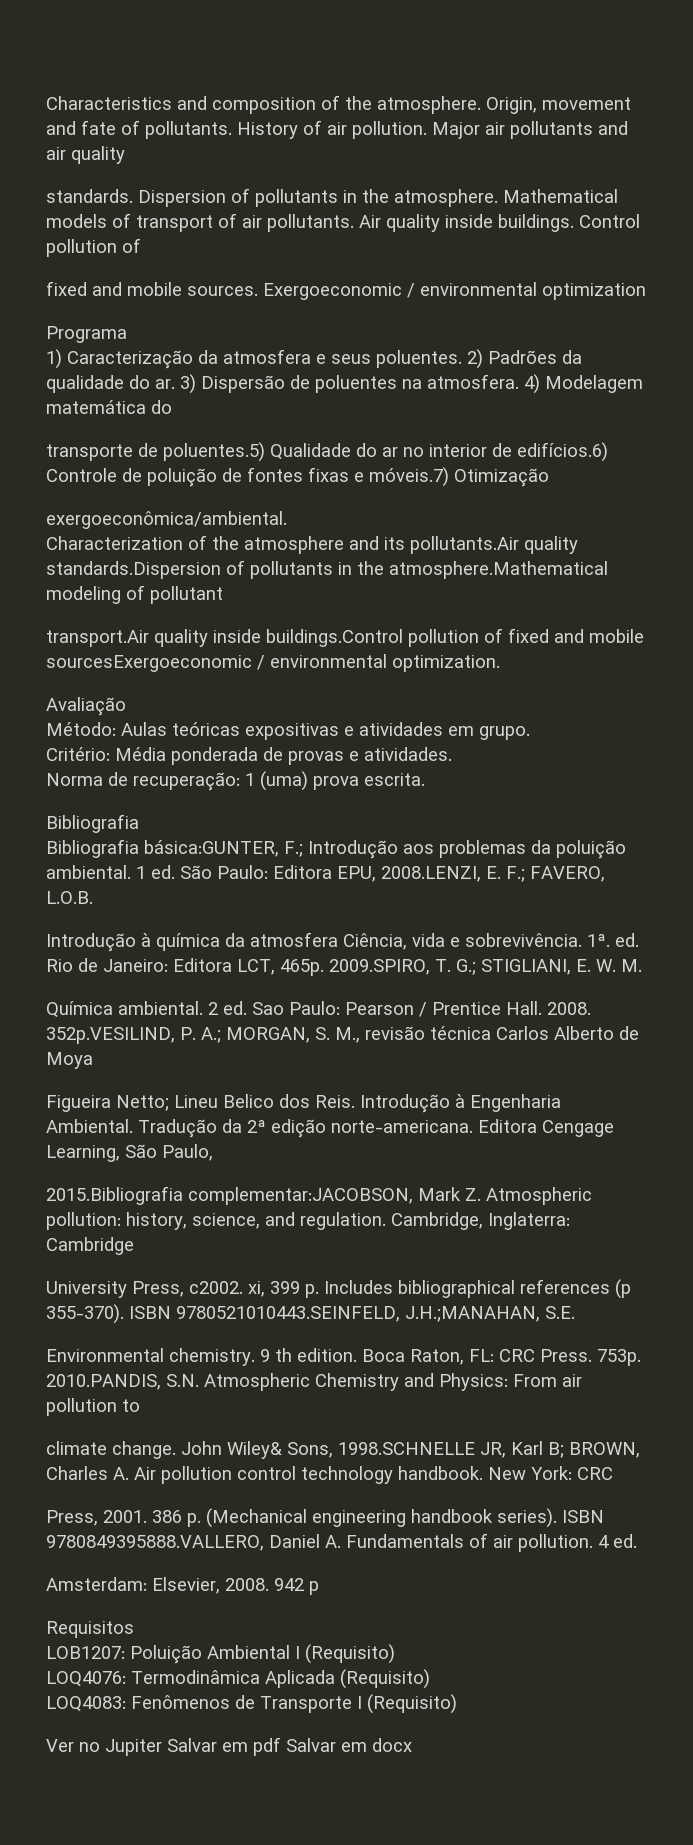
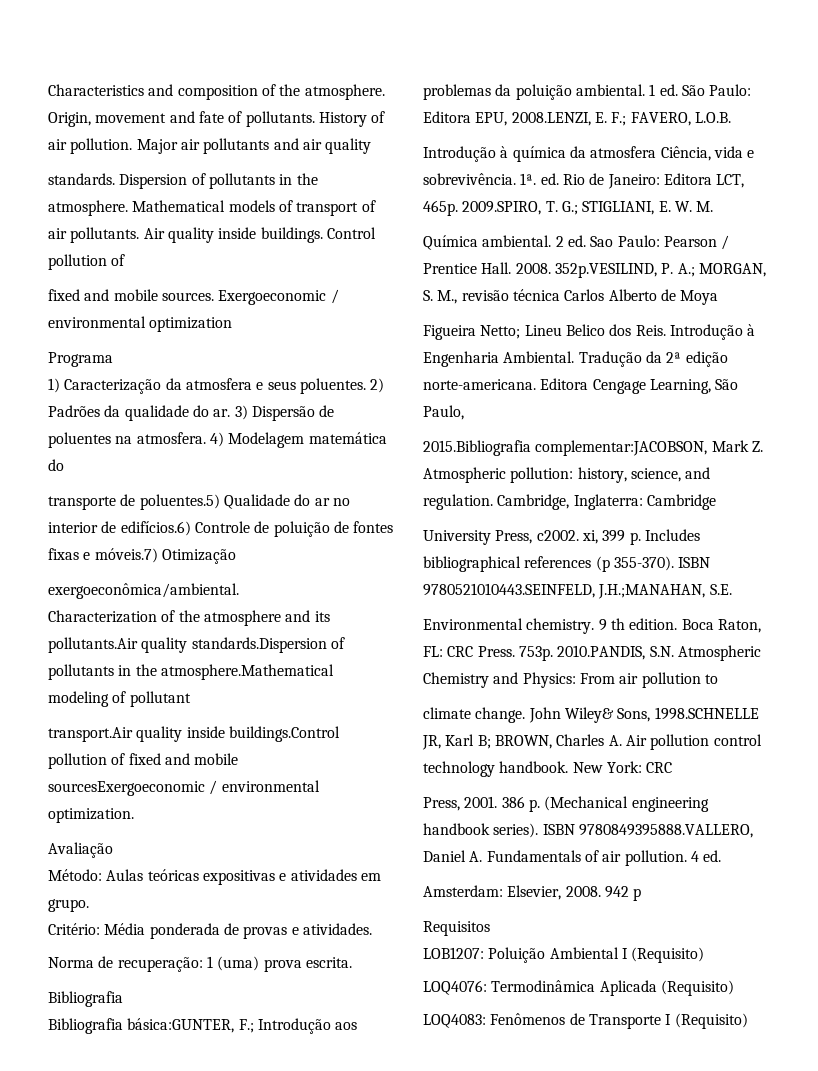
- Ver no Jupiter Salvar em pdf Salvar em docx

